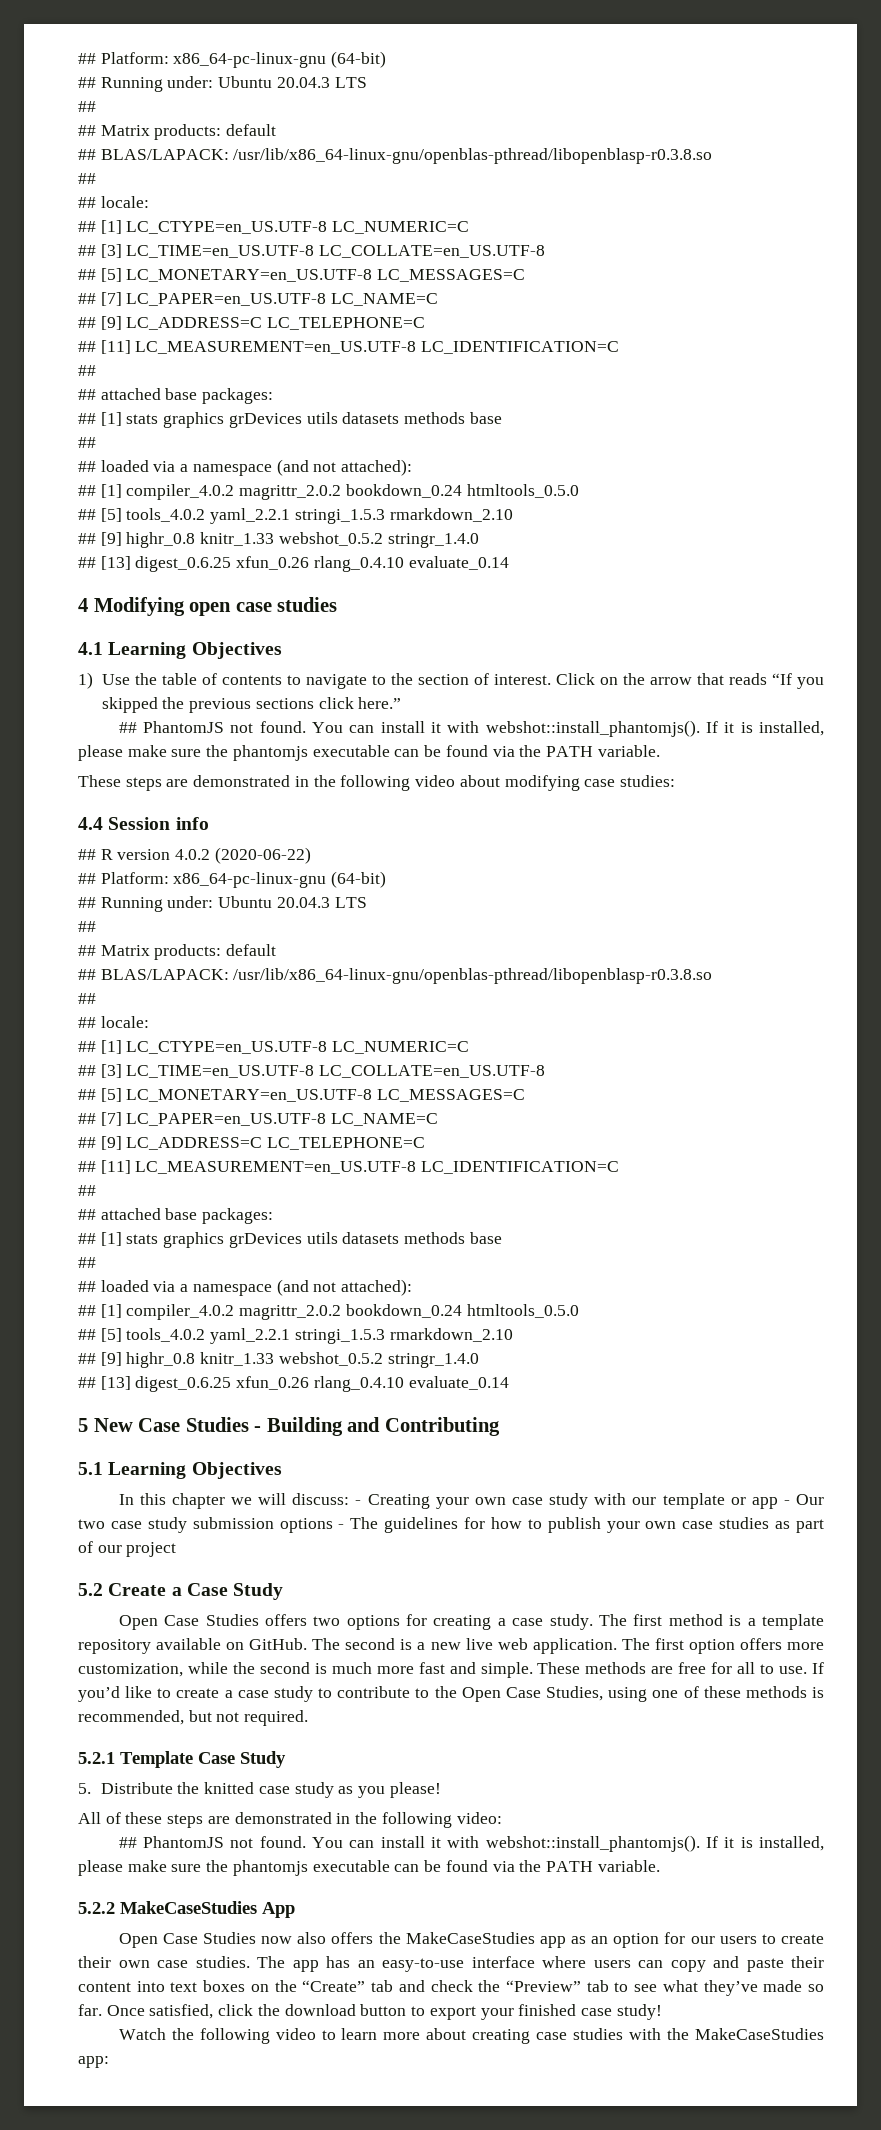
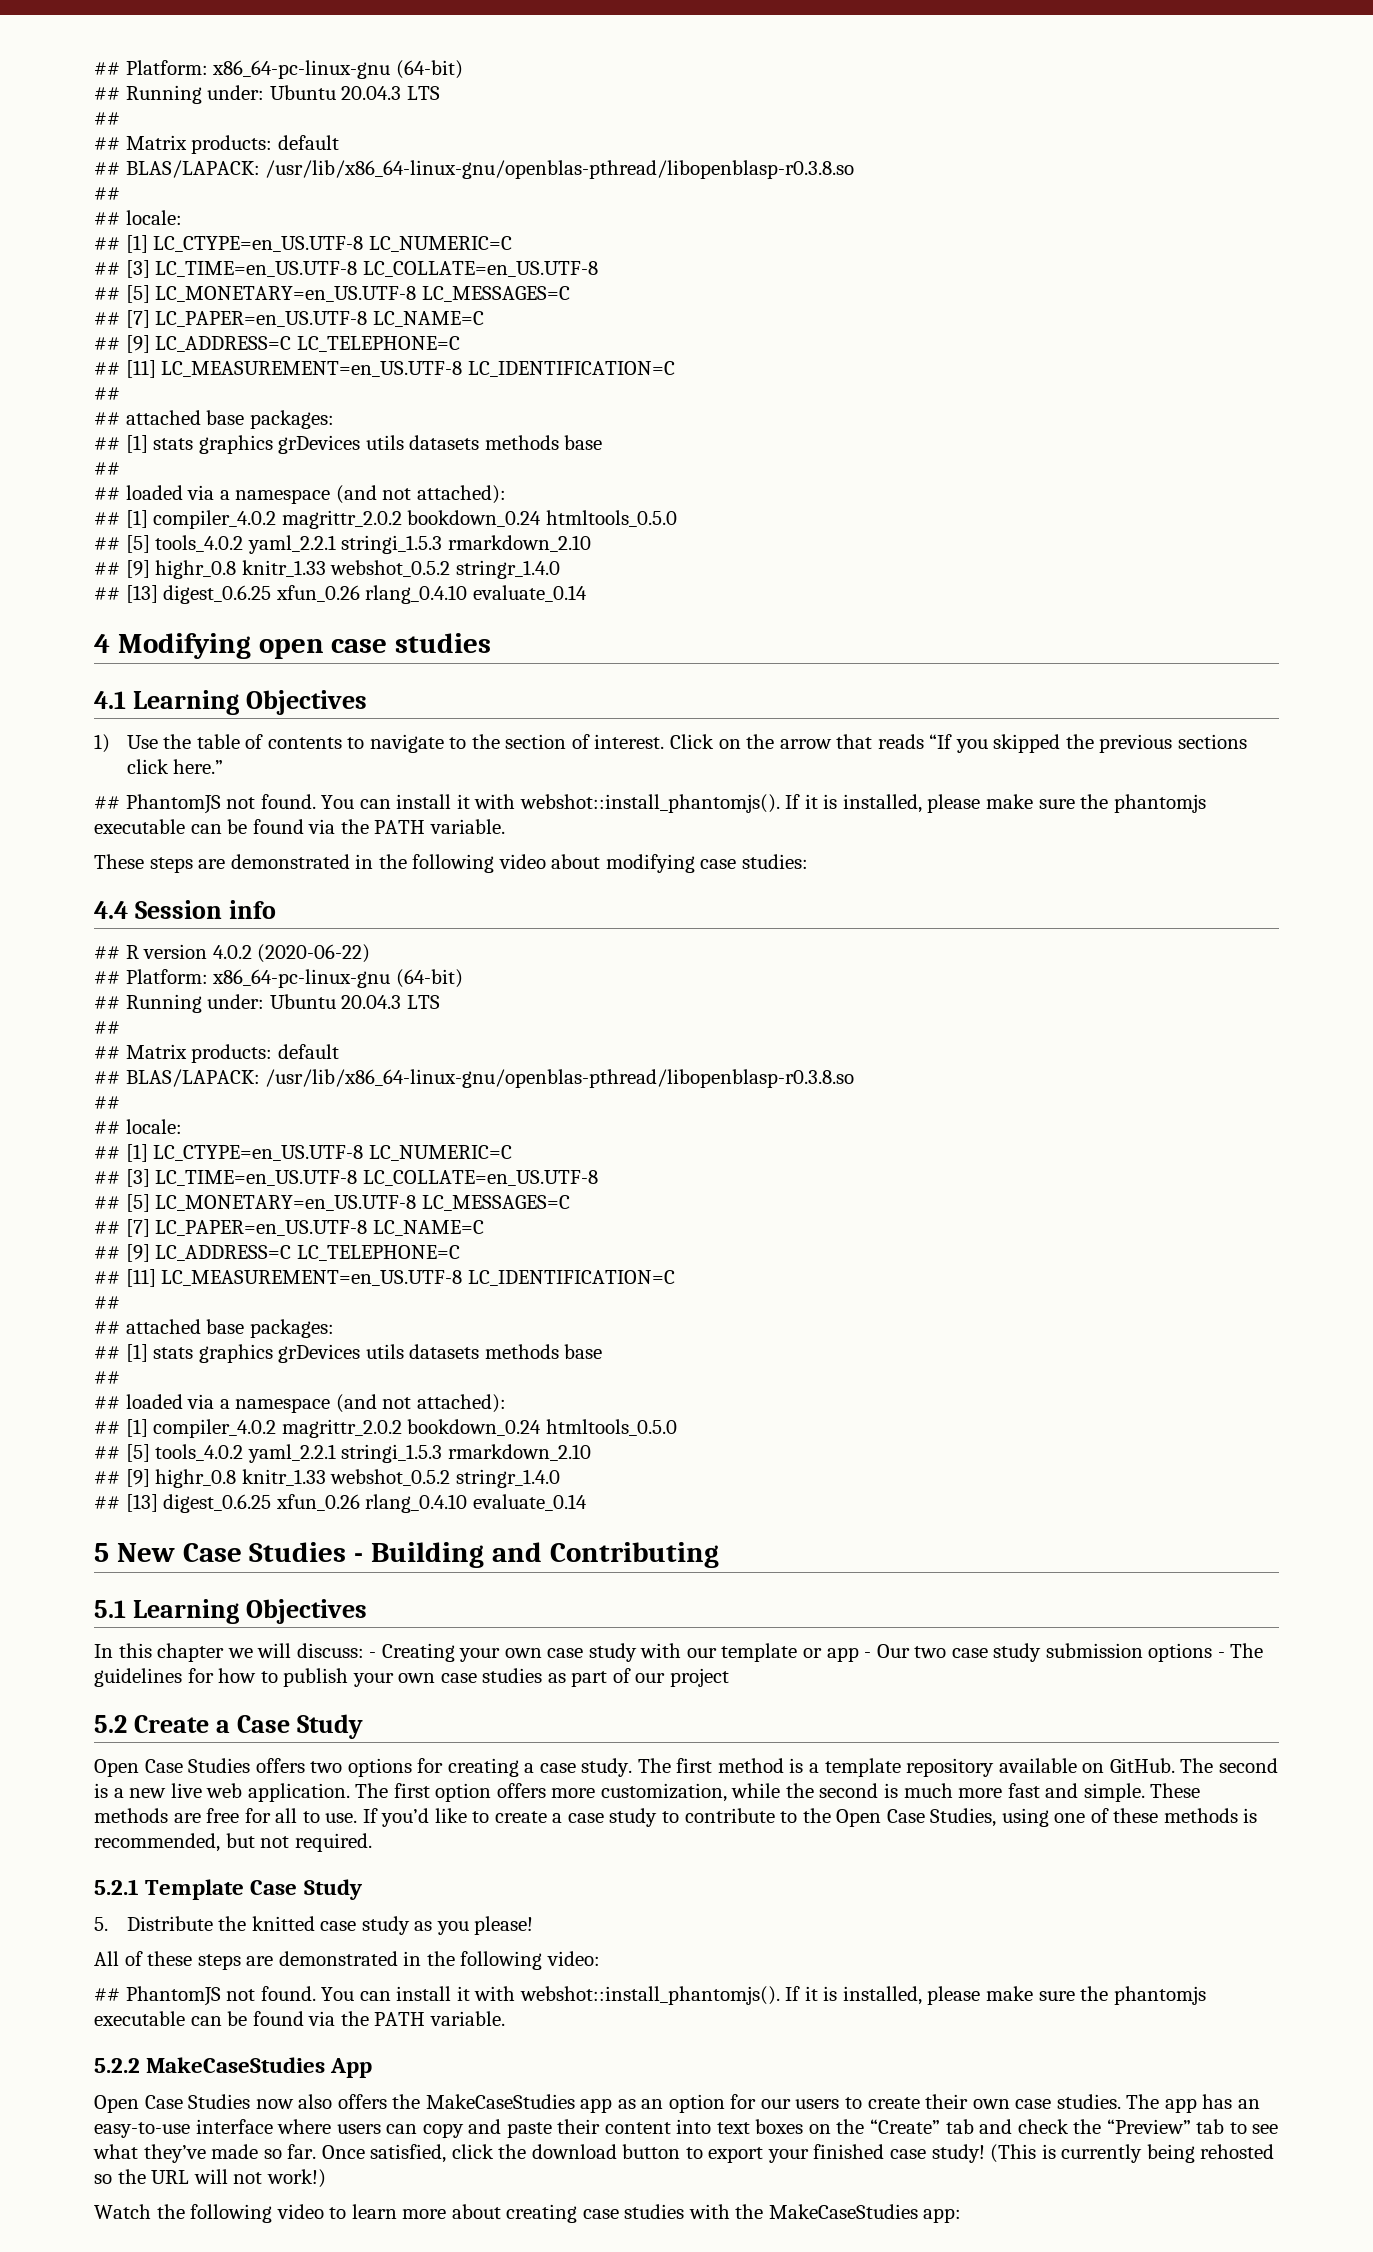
+ (This is currently being rehosted so the URL will not work!)

